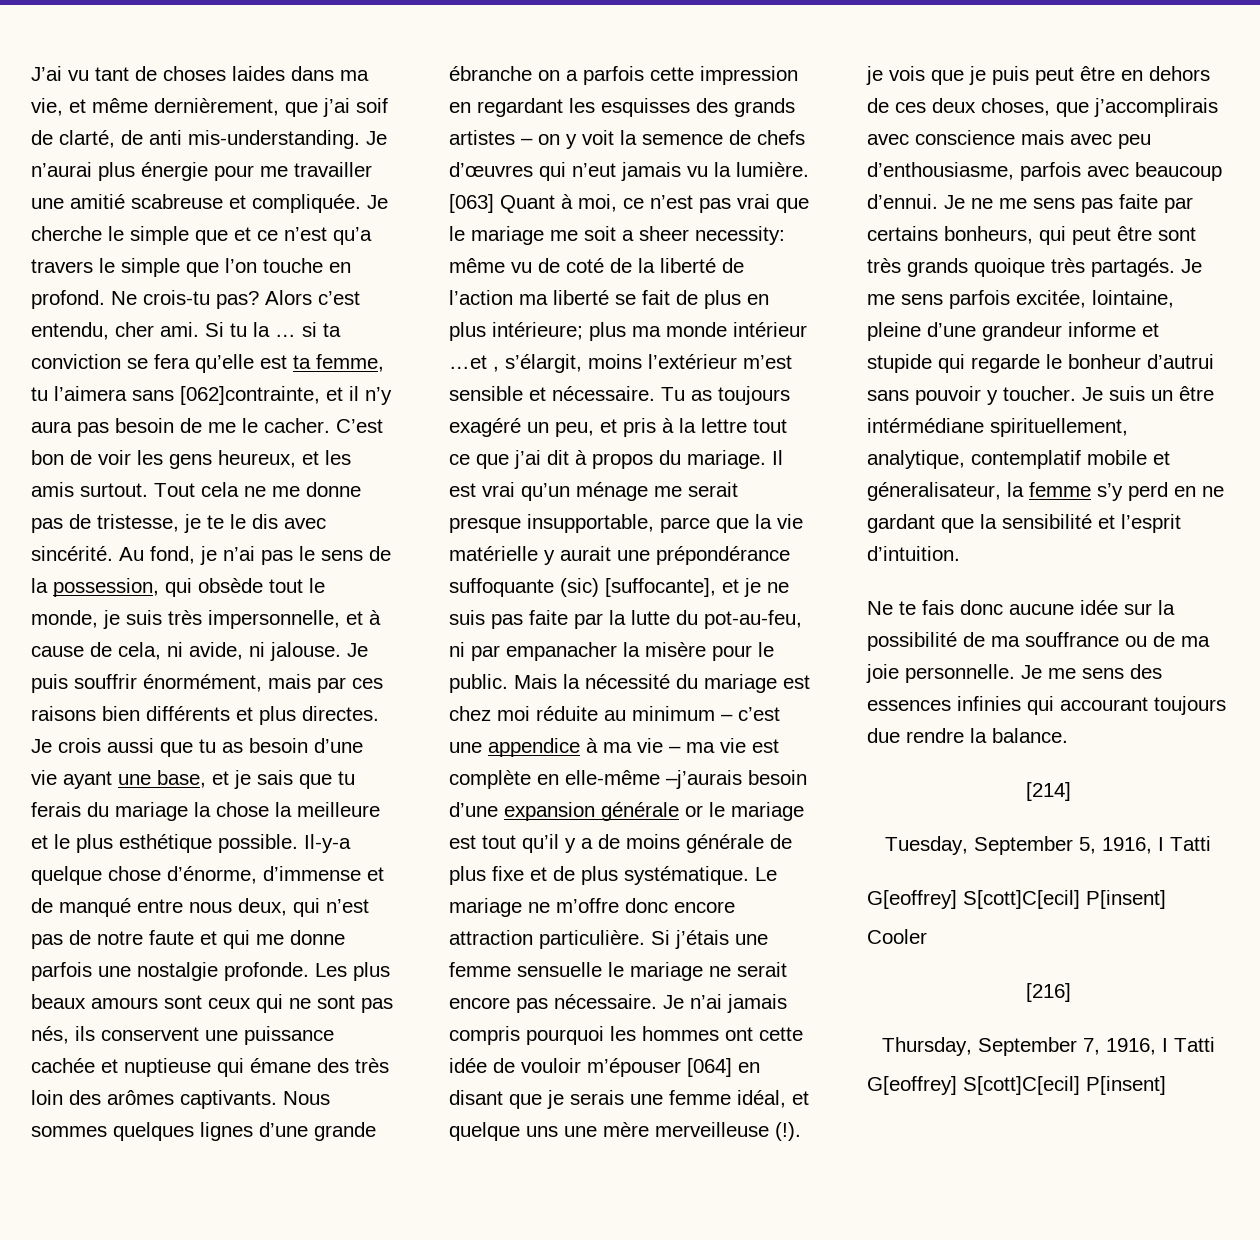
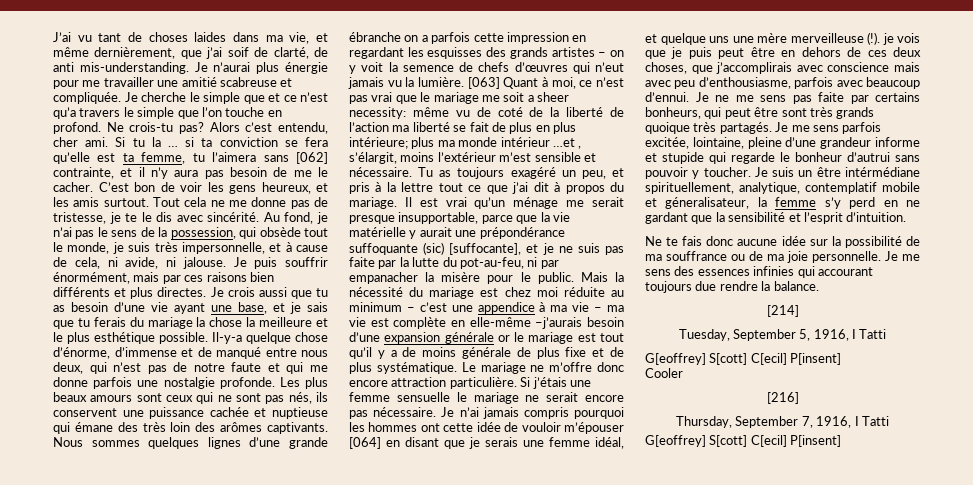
- Si tu la … si ta conviction se fera qu’elle est ta femme, tu l’aimera sans [062]contrainte, et il n’y aura pas besoin de me le cacher.
+ Si tu la … si ta conviction se fera qu’elle est ta femme, tu l’aimera sans [062] contrainte, et il n’y aura pas besoin de me le cacher.
  Tuesday, September 5, 1916, I Tatti
- G[eoffrey] S[cott]C[ecil] P[insent]
+ G[eoffrey] S[cott] C[ecil] P[insent]
  Thursday, September 7, 1916, I Tatti
- G[eoffrey] S[cott]C[ecil] P[insent]
+ G[eoffrey] S[cott] C[ecil] P[insent]

